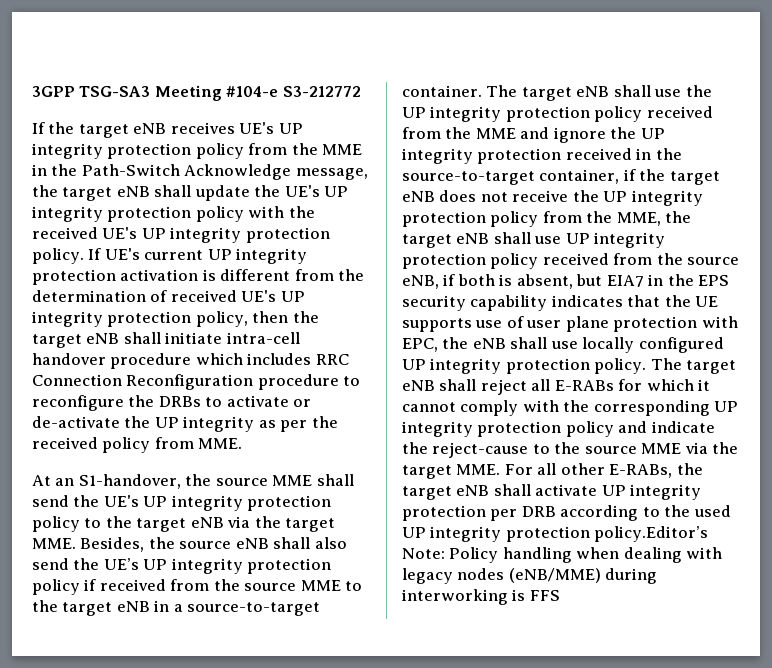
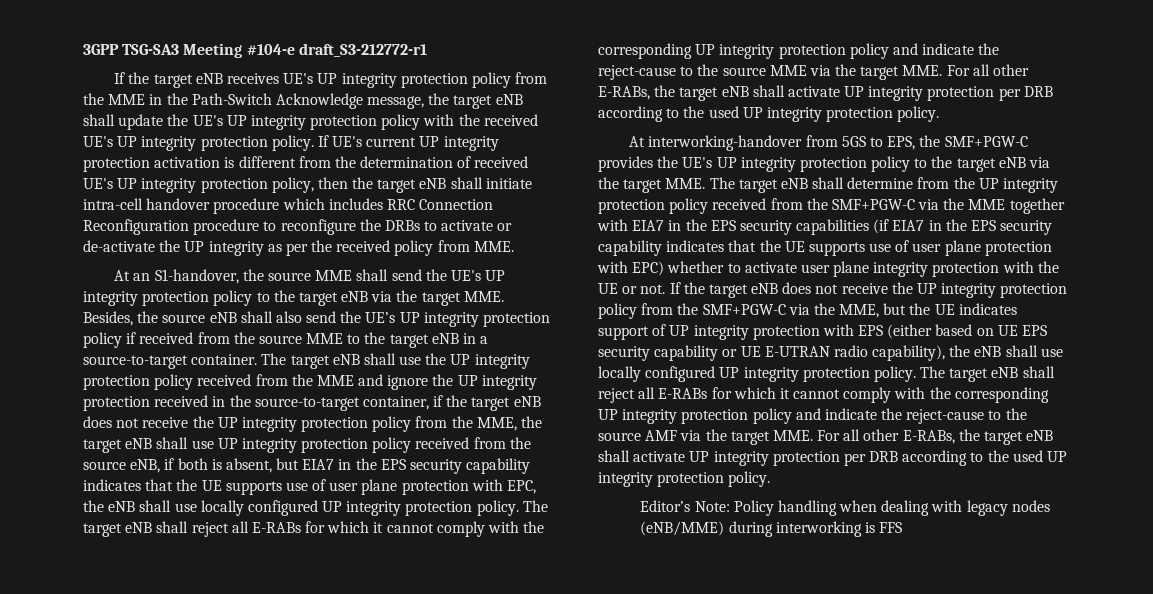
- 3GPP TSG-SA3 Meeting #104-e S3-212772
+ 3GPP TSG-SA3 Meeting #104-e draft_S3-212772-r1
- The target eNB shall reject all E-RABs for which it cannot comply with the corresponding UP integrity protection policy and indicate the reject-cause to the source MME via the target MME. For all other E-RABs, the target eNB shall activate UP integrity protection per DRB according to the used UP integrity protection policy.Editor’s Note:
+ The target eNB shall reject all E-RABs for which it cannot comply with the corresponding UP integrity protection policy and indicate the reject-cause to the source MME via the target MME. For all other E-RABs, the target eNB shall activate UP integrity protection per DRB according to the used UP integrity protection policy.
+ At interworking-handover from 5GS to EPS, the SMF+PGW-C provides the UE's UP integrity protection policy to the target eNB via the target MME. The target eNB shall determine from the UP integrity protection policy received from the SMF+PGW-C via the MME together with EIA7 in the EPS security capabilities (if EIA7 in the EPS security capability indicates that the UE supports use of user plane protection with EPC) whether to activate user plane integrity protection with the UE or not. If the target eNB does not receive the UP integrity protection policy from the SMF+PGW-C via the MME, but the UE indicates support of UP integrity protection with EPS (either based on UE EPS security capability or UE E-UTRAN radio capability), the eNB shall use locally configured UP integrity protection policy. The target eNB shall reject all E-RABs for which it cannot comply with the corresponding UP integrity protection policy and indicate the reject-cause to the source AMF via the target MME. For all other E-RABs, the target eNB shall activate UP integrity protection per DRB according to the used UP integrity protection policy.
+ Editor’s Note:

